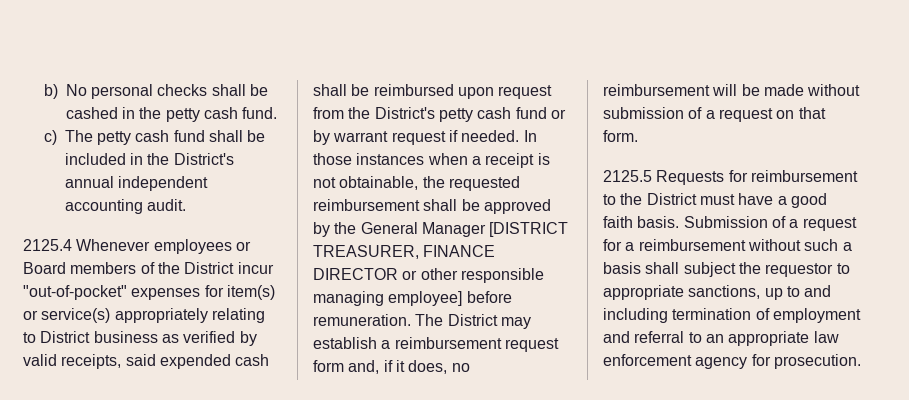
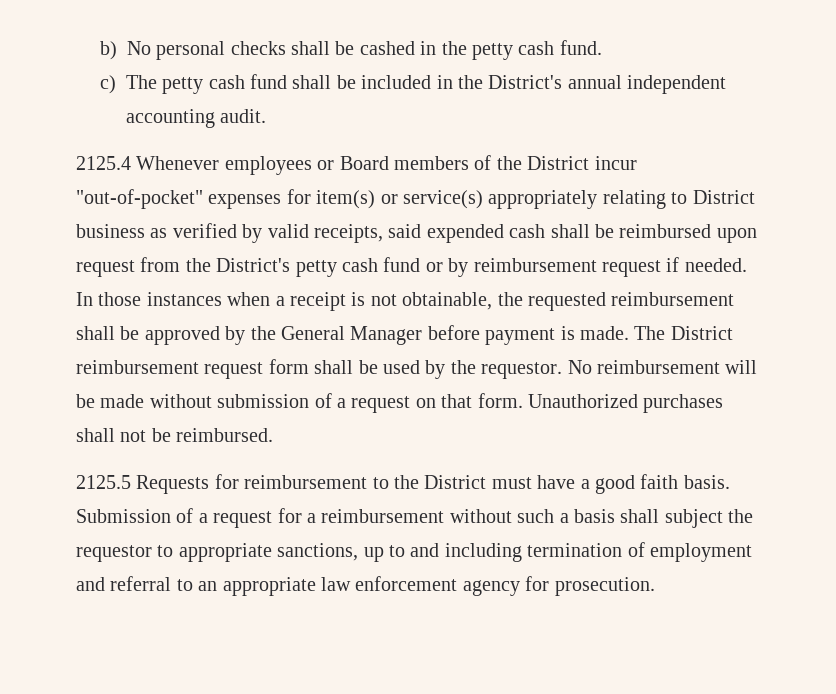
- 2125.4 Whenever employees or Board members of the District incur "out-of-pocket" expenses for item(s) or service(s) appropriately relating to District business as verified by valid receipts, said expended cash shall be reimbursed upon request from the District's petty cash fund or by warrant request if needed.
+ 2125.4 Whenever employees or Board members of the District incur "out-of-pocket" expenses for item(s) or service(s) appropriately relating to District business as verified by valid receipts, said expended cash shall be reimbursed upon request from the District's petty cash fund or by reimbursement request if needed.
- In those instances when a receipt is not obtainable, the requested reimbursement shall be approved by the General Manager [DISTRICT TREASURER, FINANCE DIRECTOR or other responsible managing employee] before remuneration. The District may establish a reimbursement request form and, if it does, no reimbursement will be made without submission of a request on that form.
+ In those instances when a receipt is not obtainable, the requested reimbursement shall be approved by the General Manager before payment is made. The District reimbursement request form shall be used by the requestor. No reimbursement will be made without submission of a request on that form. Unauthorized purchases shall not be reimbursed.

